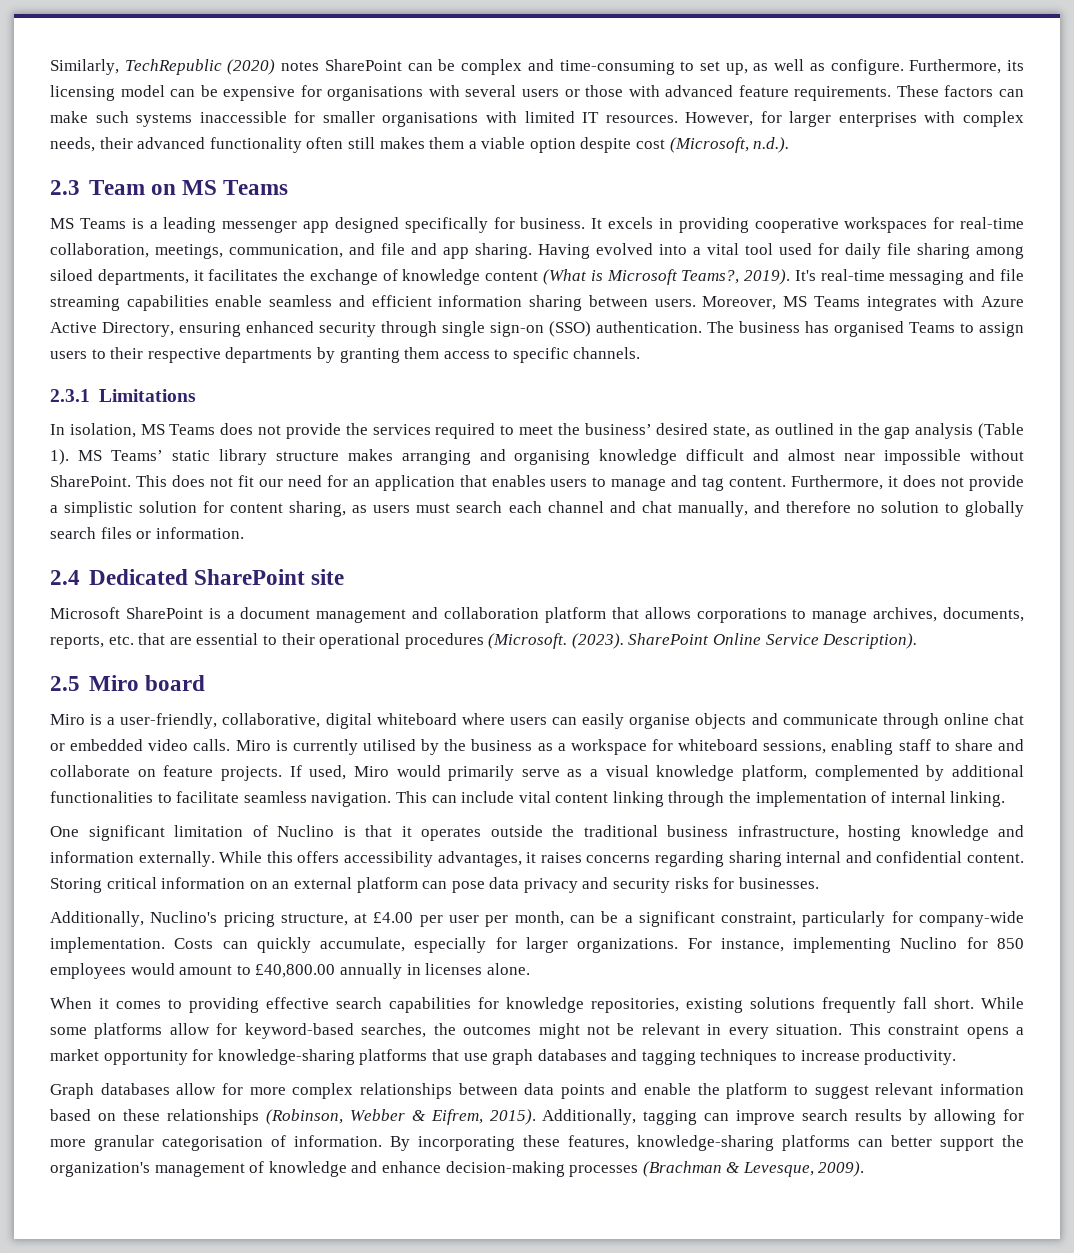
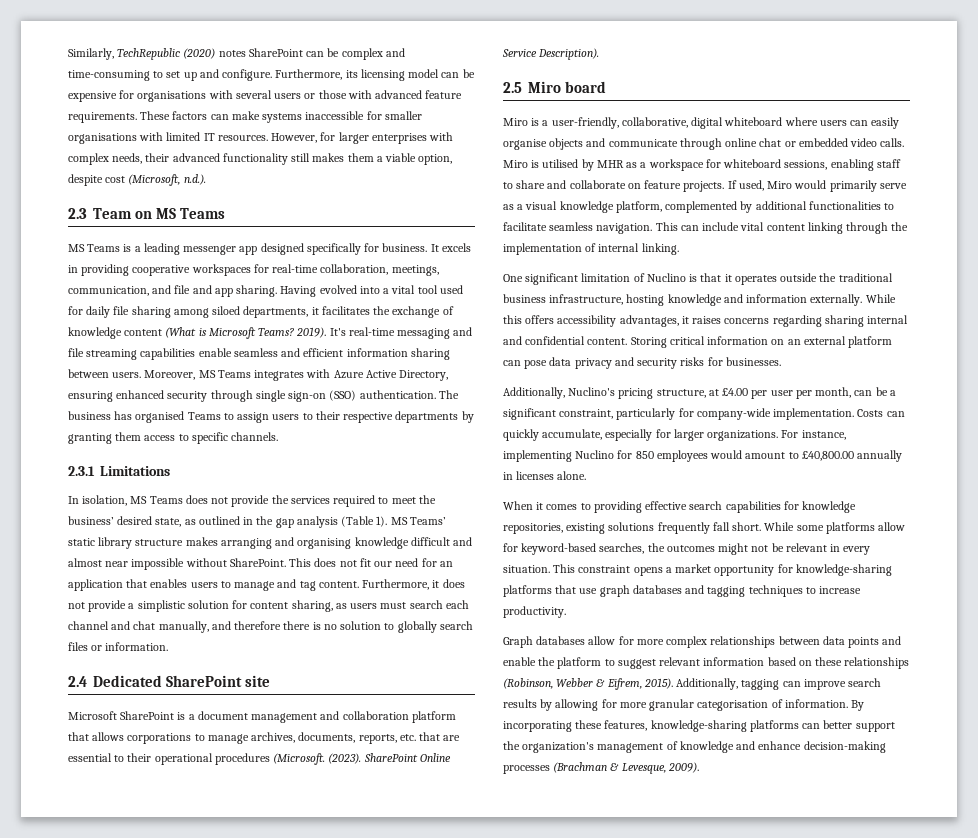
- Similarly, TechRepublic (2020) notes SharePoint can be complex and time-consuming to set up, as well as configure.
+ Similarly, TechRepublic (2020) notes SharePoint can be complex and time-consuming to set up and configure.
- These factors can make such systems inaccessible for smaller organisations with limited IT resources.
+ These factors can make systems inaccessible for smaller organisations with limited IT resources.
- However, for larger enterprises with complex needs, their advanced functionality often still makes them a viable option despite cost (Microsoft, n.d.).
+ However, for larger enterprises with complex needs, their advanced functionality still makes them a viable option, despite cost (Microsoft, n.d.).
- Having evolved into a vital tool used for daily file sharing among siloed departments, it facilitates the exchange of knowledge content (What is Microsoft Teams?, 2019).
+ Having evolved into a vital tool used for daily file sharing among siloed departments, it facilitates the exchange of knowledge content (What is Microsoft Teams? 2019).
- Furthermore, it does not provide a simplistic solution for content sharing, as users must search each channel and chat manually, and therefore no solution to globally search files or information.
+ Furthermore, it does not provide a simplistic solution for content sharing, as users must search each channel and chat manually, and therefore there is no solution to globally search files or information.
- Miro is currently utilised by the business as a workspace for whiteboard sessions, enabling staff to share and collaborate on feature projects.
+ Miro is utilised by MHR as a workspace for whiteboard sessions, enabling staff to share and collaborate on feature projects.

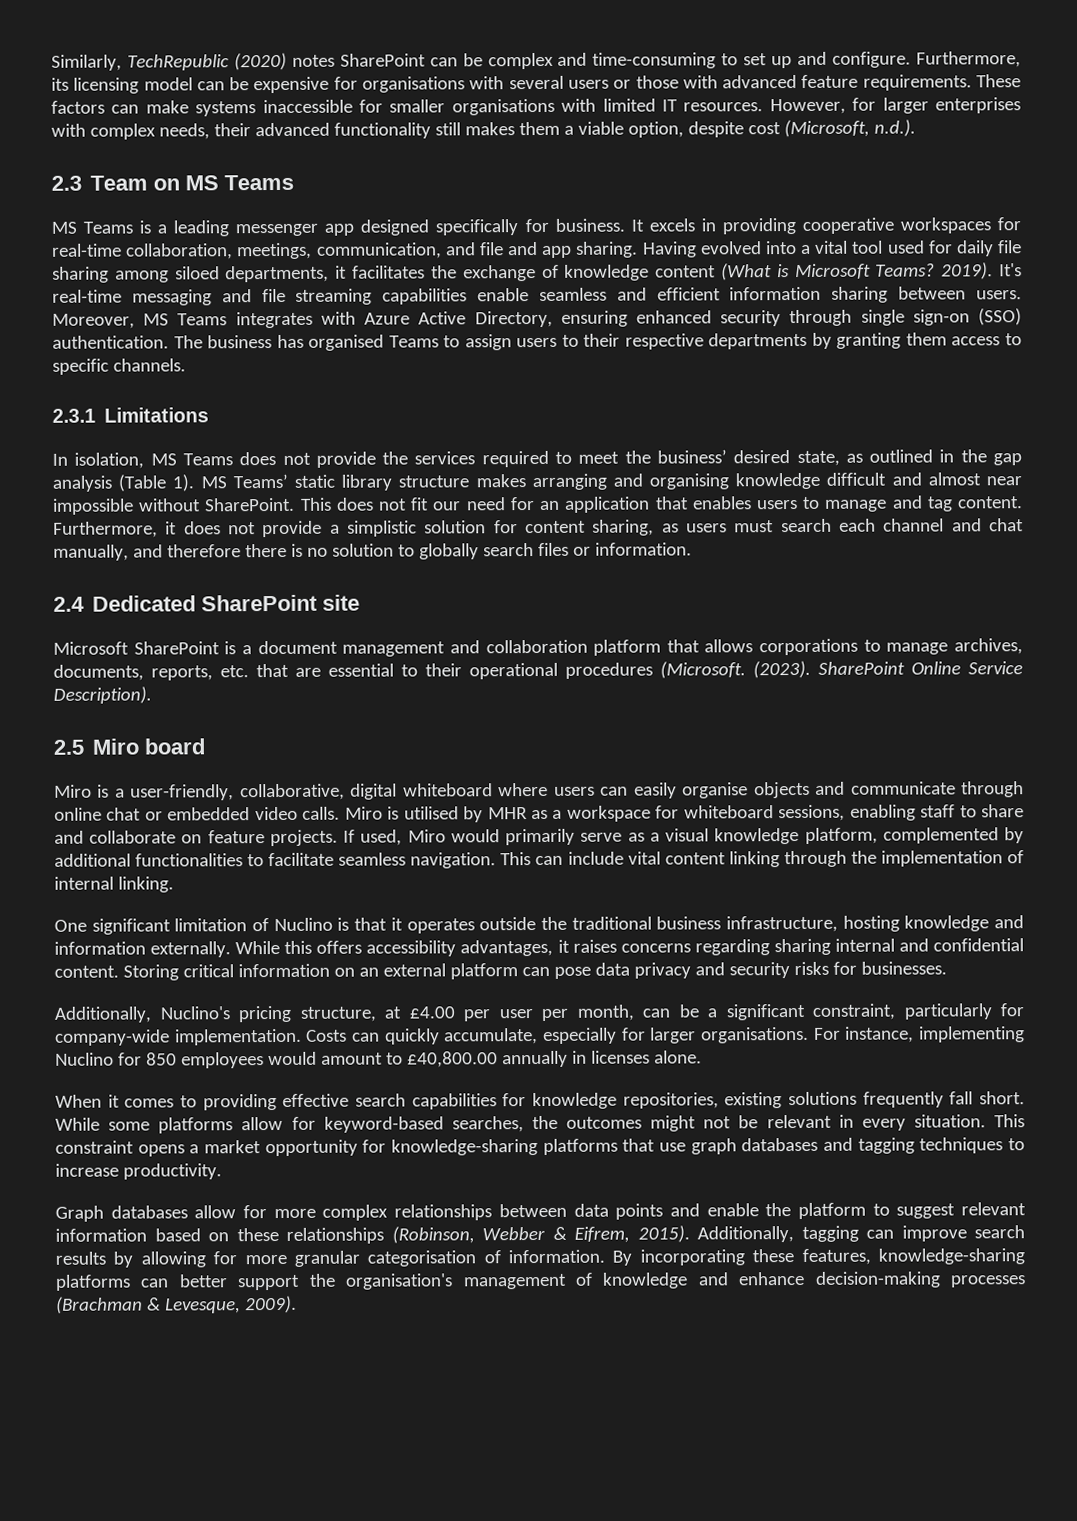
- Costs can quickly accumulate, especially for larger organizations.
+ Costs can quickly accumulate, especially for larger organisations.
- By incorporating these features, knowledge-sharing platforms can better support the organization's management of knowledge and enhance decision-making processes (Brachman & Levesque, 2009).
+ By incorporating these features, knowledge-sharing platforms can better support the organisation's management of knowledge and enhance decision-making processes (Brachman & Levesque, 2009).

